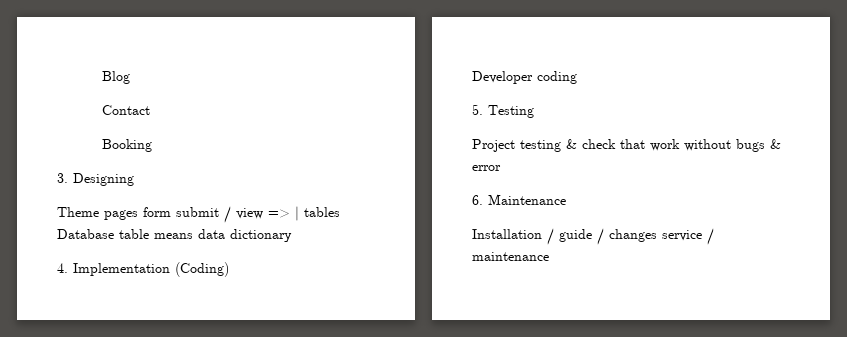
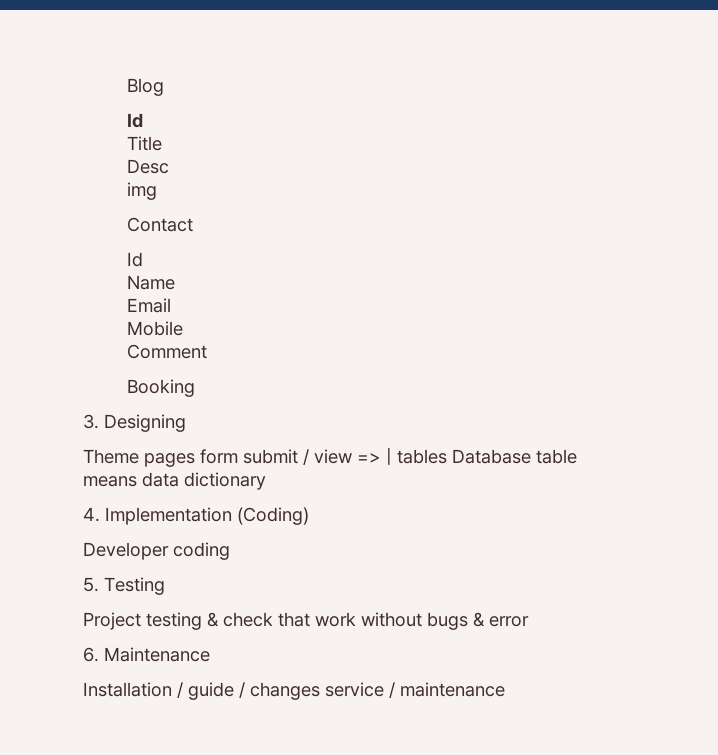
  Blog
+ Id
+ Title
+ Desc
+ img
  Contact
+ Id
+ Name
+ Email
+ Mobile
+ Comment

